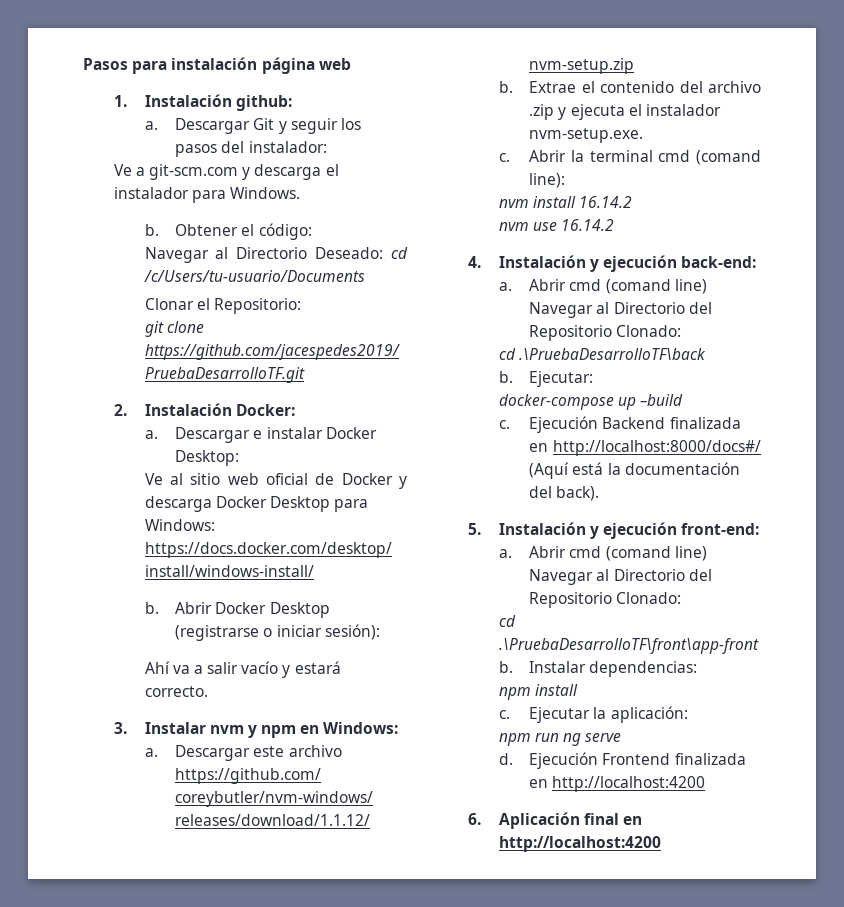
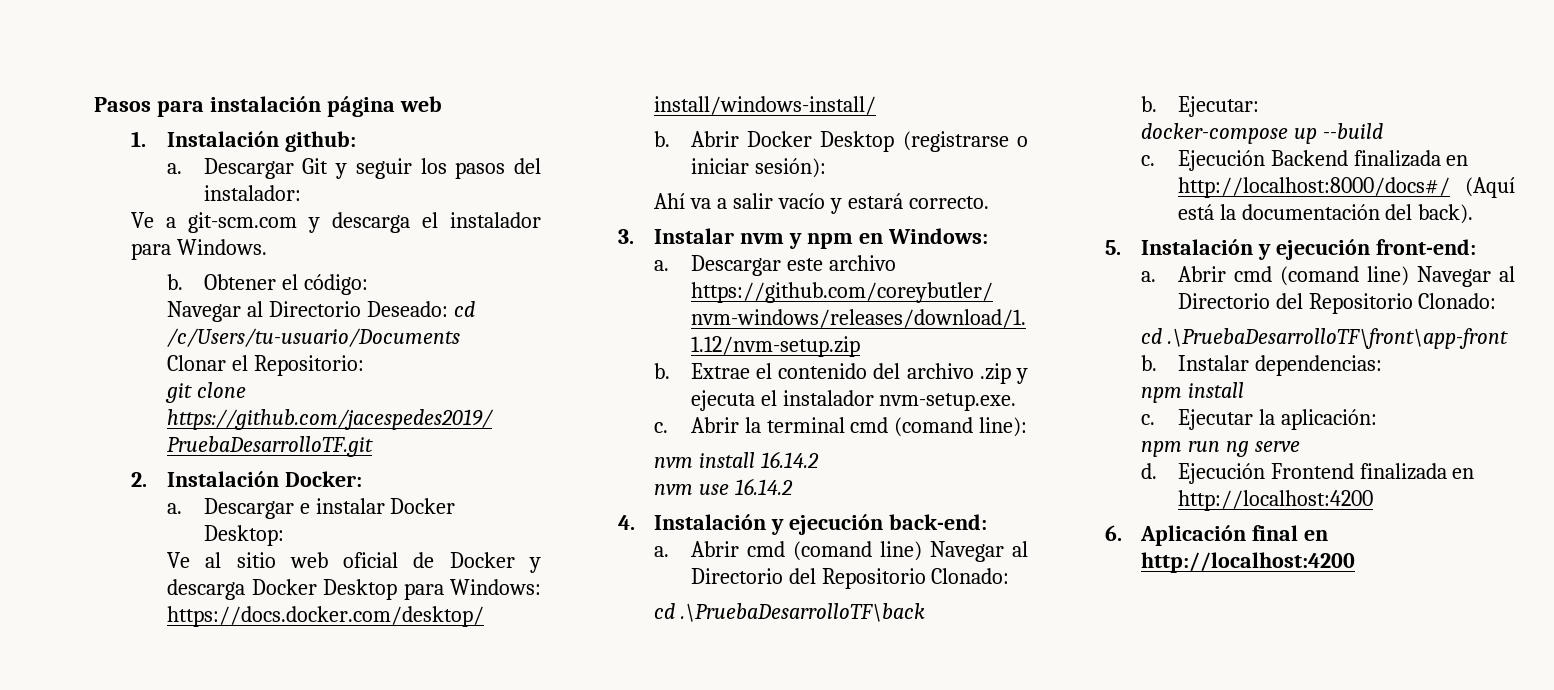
- docker-compose up –build
+ docker-compose up --build

